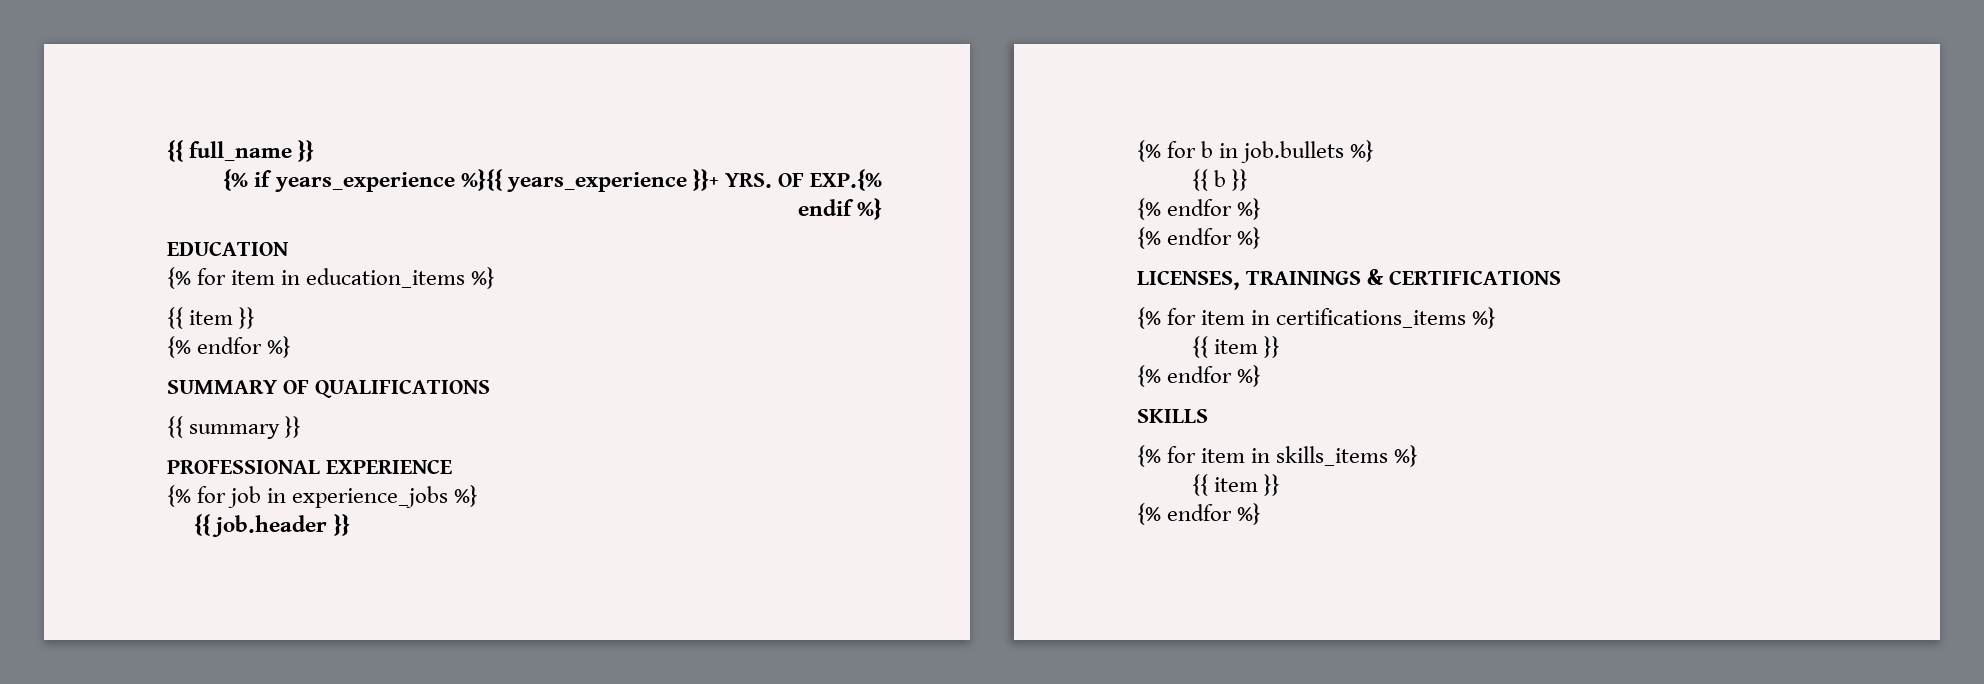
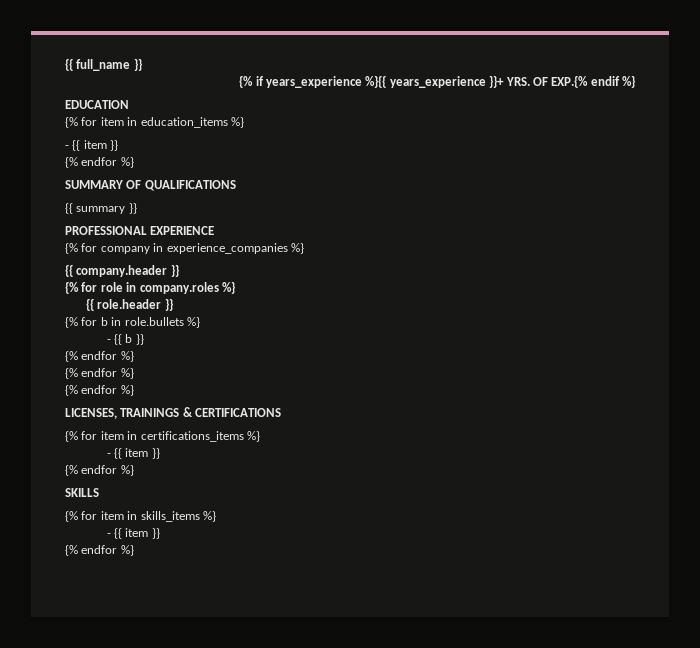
  {% for item in education_items %}
- {{ item }}
+ - {{ item }}
- {% for job in experience_jobs %}
- {{ job.header }}
+ {% for company in experience_companies %}
+ {{ company.header }}
+ {% for role in company.roles %}
+ {{ role.header }}
- {% for b in job.bullets %}
- {{ b }}
+ {% for b in role.bullets %}
+ - {{ b }}
+ {% endfor %}
  {% for item in certifications_items %}
- {{ item }}
+ - {{ item }}
  {% for item in skills_items %}
- {{ item }}
+ - {{ item }}

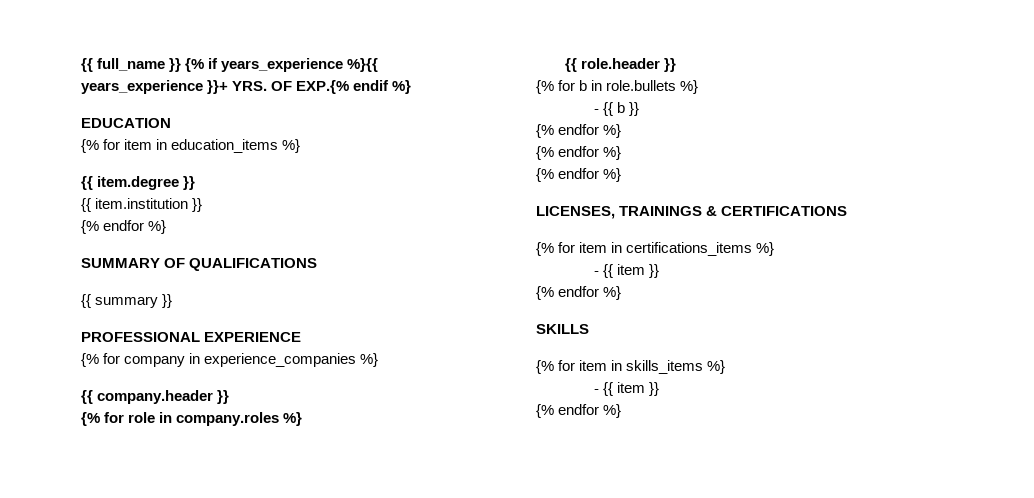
- {{ full_name }}
- {% if years_experience %}{{ years_experience }}+ YRS. OF EXP.{% endif %}
+ {{ full_name }} {% if years_experience %}{{ years_experience }}+ YRS. OF EXP.{% endif %}
  {% for item in education_items %}
- - {{ item }}
+ {{ item.degree }}
+ {{ item.institution }}

